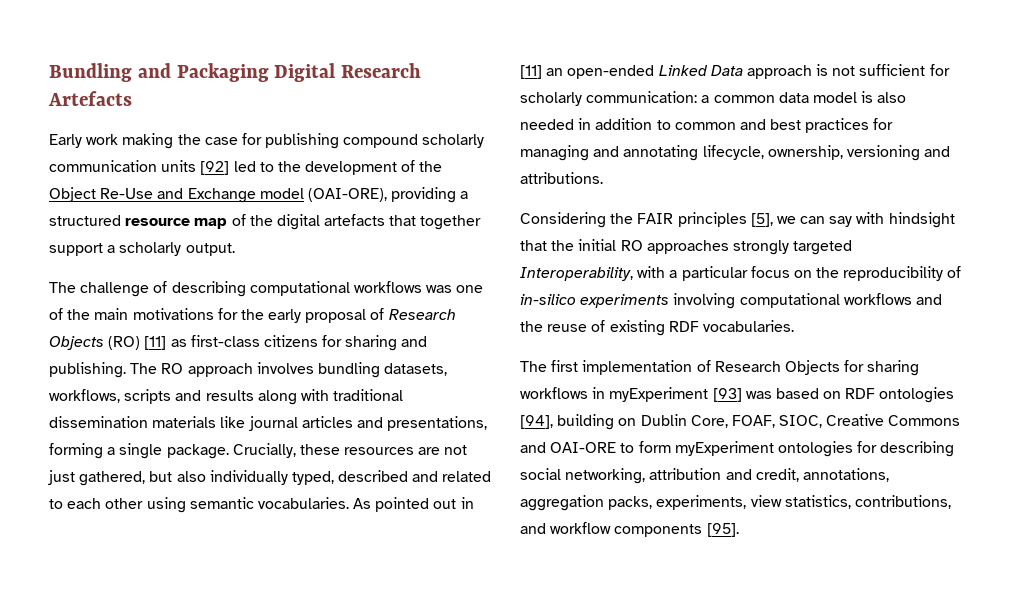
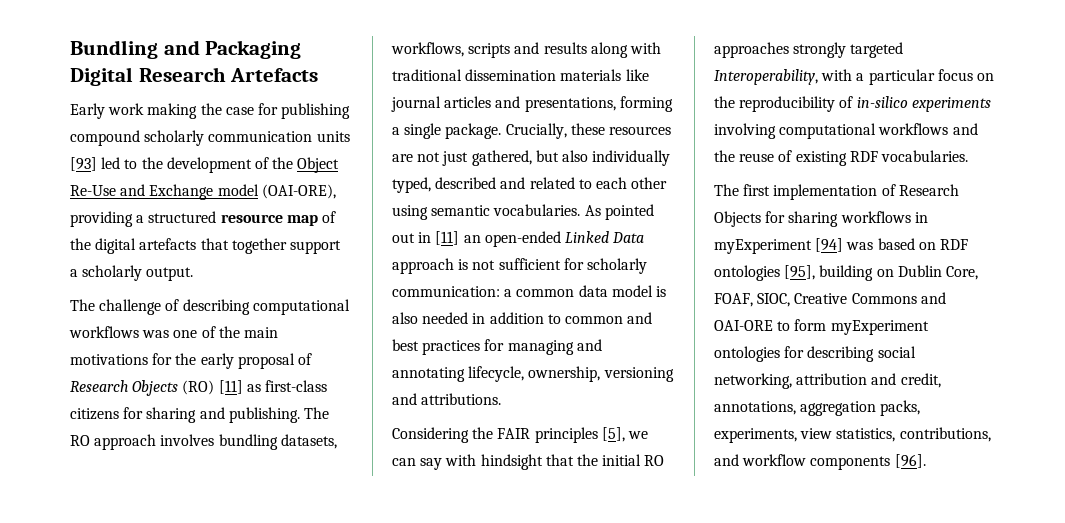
- Early work making the case for publishing compound scholarly communication units [92] led to the development of the Object Re-Use and Exchange model (OAI-ORE), providing a structured resource map of the digital artefacts that together support a scholarly output.
+ Early work making the case for publishing compound scholarly communication units [93] led to the development of the Object Re-Use and Exchange model (OAI-ORE), providing a structured resource map of the digital artefacts that together support a scholarly output.
- The first implementation of Research Objects for sharing workflows in myExperiment [93] was based on RDF ontologies [94], building on Dublin Core, FOAF, SIOC, Creative Commons and OAI-ORE to form myExperiment ontologies for describing social networking, attribution and credit, annotations, aggregation packs, experiments, view statistics, contributions, and workflow components [95].
+ The first implementation of Research Objects for sharing workflows in myExperiment [94] was based on RDF ontologies [95], building on Dublin Core, FOAF, SIOC, Creative Commons and OAI-ORE to form myExperiment ontologies for describing social networking, attribution and credit, annotations, aggregation packs, experiments, view statistics, contributions, and workflow components [96].

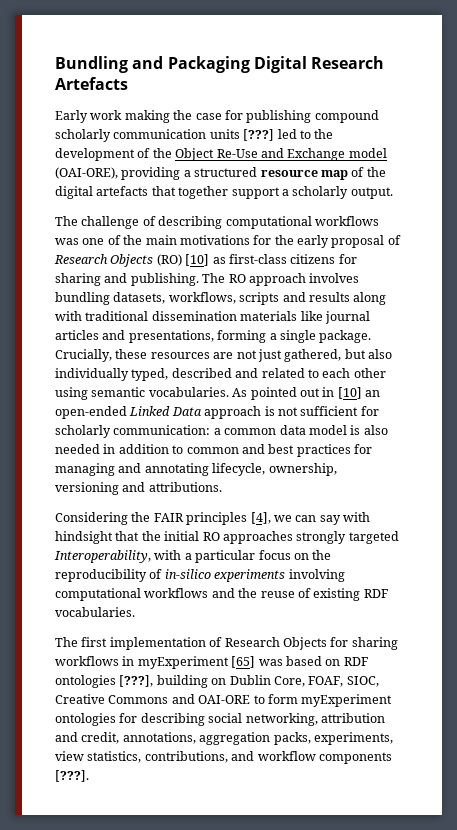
- Early work making the case for publishing compound scholarly communication units [93] led to the development of the Object Re-Use and Exchange model (OAI-ORE), providing a structured resource map of the digital artefacts that together support a scholarly output.
+ Early work making the case for publishing compound scholarly communication units [???] led to the development of the Object Re-Use and Exchange model (OAI-ORE), providing a structured resource map of the digital artefacts that together support a scholarly output.
- The challenge of describing computational workflows was one of the main motivations for the early proposal of Research Objects (RO) [11] as first-class citizens for sharing and publishing.
+ The challenge of describing computational workflows was one of the main motivations for the early proposal of Research Objects (RO) [10] as first-class citizens for sharing and publishing.
- As pointed out in [11] an open-ended Linked Data approach is not sufficient for scholarly communication: a common data model is also needed in addition to common and best practices for managing and annotating lifecycle, ownership, versioning and attributions.
+ As pointed out in [10] an open-ended Linked Data approach is not sufficient for scholarly communication: a common data model is also needed in addition to common and best practices for managing and annotating lifecycle, ownership, versioning and attributions.
- Considering the FAIR principles [5], we can say with hindsight that the initial RO approaches strongly targeted Interoperability, with a particular focus on the reproducibility of in-silico experiments involving computational workflows and the reuse of existing RDF vocabularies.
+ Considering the FAIR principles [4], we can say with hindsight that the initial RO approaches strongly targeted Interoperability, with a particular focus on the reproducibility of in-silico experiments involving computational workflows and the reuse of existing RDF vocabularies.
- The first implementation of Research Objects for sharing workflows in myExperiment [94] was based on RDF ontologies [95], building on Dublin Core, FOAF, SIOC, Creative Commons and OAI-ORE to form myExperiment ontologies for describing social networking, attribution and credit, annotations, aggregation packs, experiments, view statistics, contributions, and workflow components [96].
+ The first implementation of Research Objects for sharing workflows in myExperiment [65] was based on RDF ontologies [???], building on Dublin Core, FOAF, SIOC, Creative Commons and OAI-ORE to form myExperiment ontologies for describing social networking, attribution and credit, annotations, aggregation packs, experiments, view statistics, contributions, and workflow components [???].

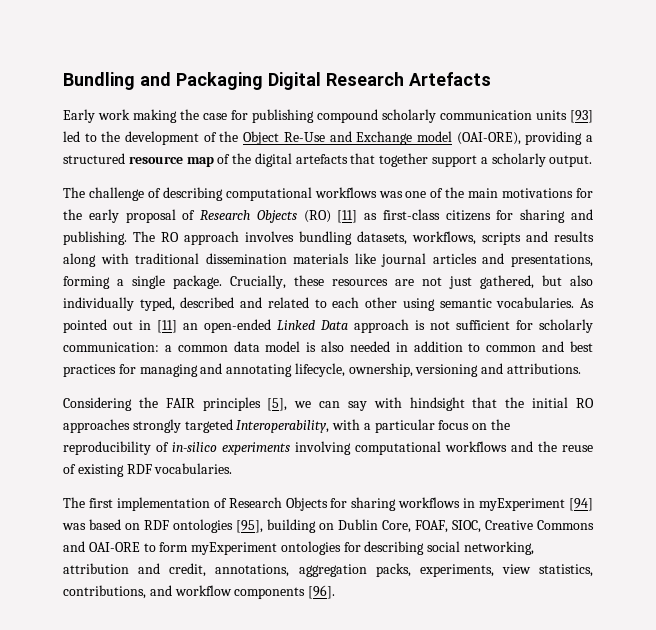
- Early work making the case for publishing compound scholarly communication units [???] led to the development of the Object Re-Use and Exchange model (OAI-ORE), providing a structured resource map of the digital artefacts that together support a scholarly output.
+ Early work making the case for publishing compound scholarly communication units [93] led to the development of the Object Re-Use and Exchange model (OAI-ORE), providing a structured resource map of the digital artefacts that together support a scholarly output.
- The challenge of describing computational workflows was one of the main motivations for the early proposal of Research Objects (RO) [10] as first-class citizens for sharing and publishing.
+ The challenge of describing computational workflows was one of the main motivations for the early proposal of Research Objects (RO) [11] as first-class citizens for sharing and publishing.
- As pointed out in [10] an open-ended Linked Data approach is not sufficient for scholarly communication: a common data model is also needed in addition to common and best practices for managing and annotating lifecycle, ownership, versioning and attributions.
+ As pointed out in [11] an open-ended Linked Data approach is not sufficient for scholarly communication: a common data model is also needed in addition to common and best practices for managing and annotating lifecycle, ownership, versioning and attributions.
- Considering the FAIR principles [4], we can say with hindsight that the initial RO approaches strongly targeted Interoperability, with a particular focus on the reproducibility of in-silico experiments involving computational workflows and the reuse of existing RDF vocabularies.
+ Considering the FAIR principles [5], we can say with hindsight that the initial RO approaches strongly targeted Interoperability, with a particular focus on the reproducibility of in-silico experiments involving computational workflows and the reuse of existing RDF vocabularies.
- The first implementation of Research Objects for sharing workflows in myExperiment [65] was based on RDF ontologies [???], building on Dublin Core, FOAF, SIOC, Creative Commons and OAI-ORE to form myExperiment ontologies for describing social networking, attribution and credit, annotations, aggregation packs, experiments, view statistics, contributions, and workflow components [???].
+ The first implementation of Research Objects for sharing workflows in myExperiment [94] was based on RDF ontologies [95], building on Dublin Core, FOAF, SIOC, Creative Commons and OAI-ORE to form myExperiment ontologies for describing social networking, attribution and credit, annotations, aggregation packs, experiments, view statistics, contributions, and workflow components [96].

